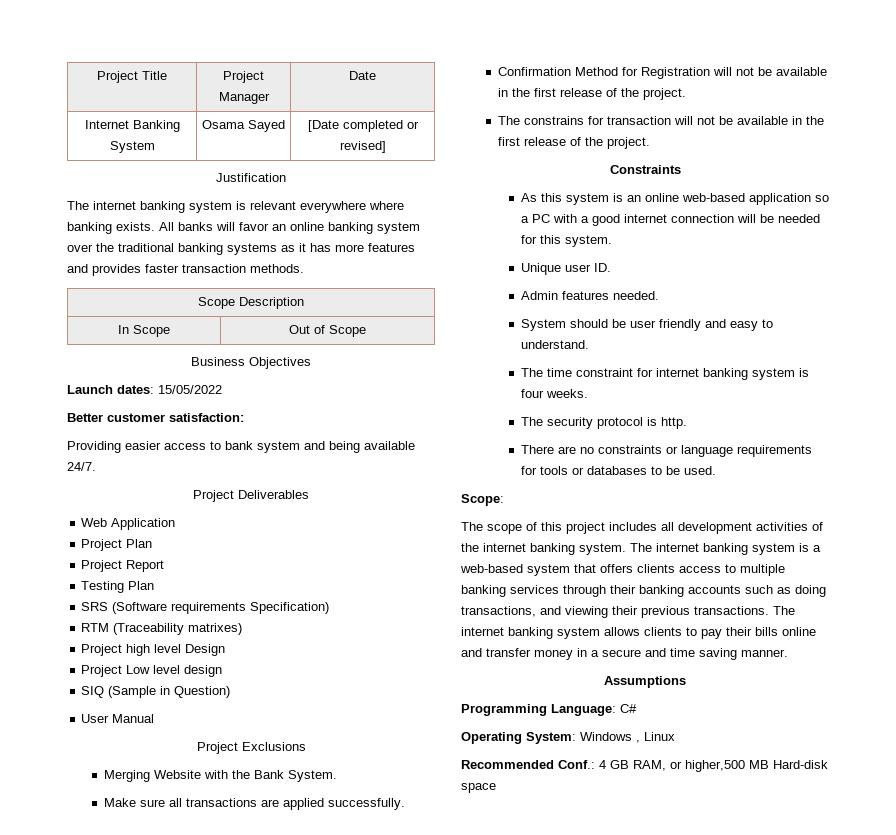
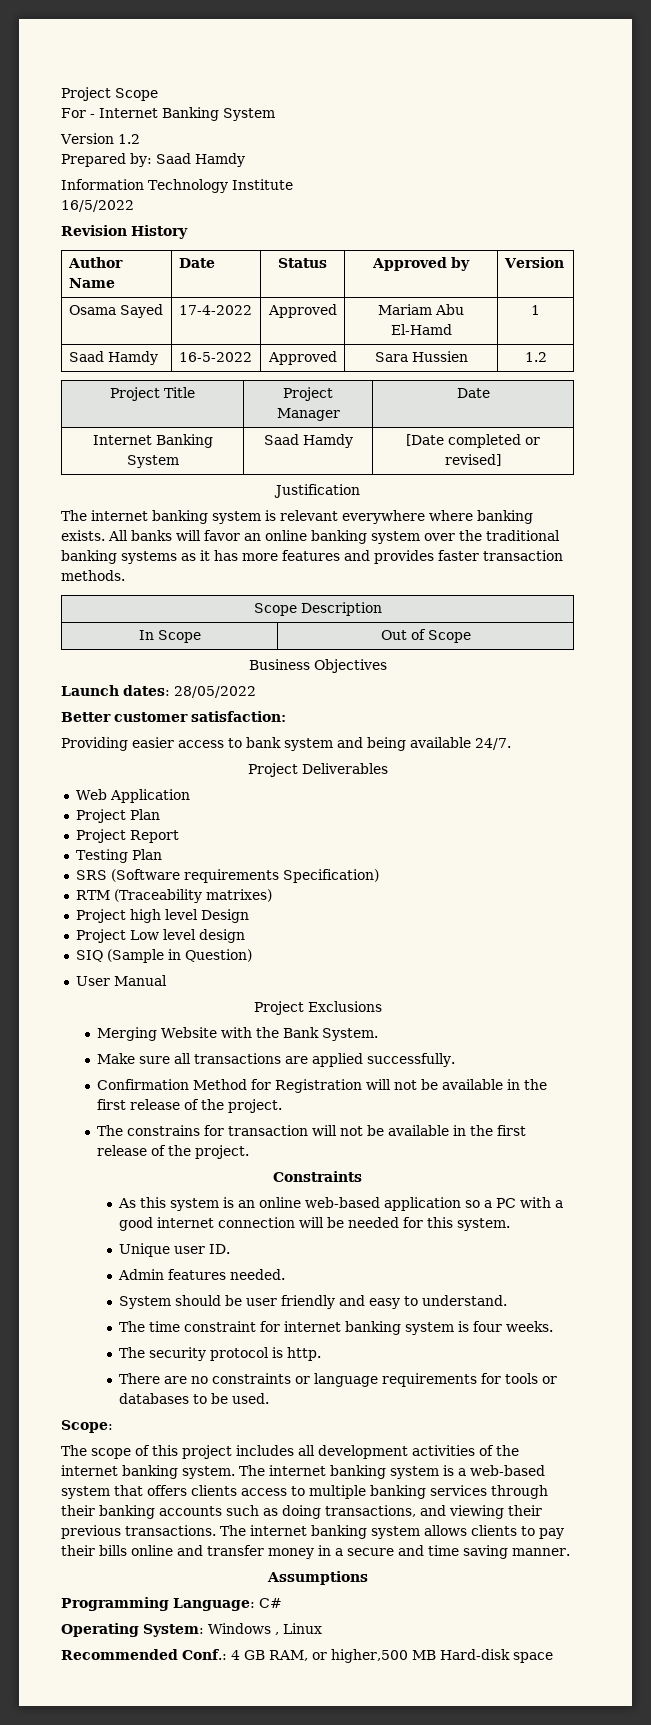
+ Project Scope
+ For - Internet Banking System
+ Version 1.2
+ Prepared by: Saad Hamdy
+ Information Technology Institute
+ 16/5/2022
+ Revision History
+ Author Name | Date | Status | Approved by | Version
+ Osama Sayed | 17-4-2022 | Approved | Mariam Abu El-Hamd | 1
+ Saad Hamdy | 16-5-2022 | Approved | Sara Hussien | 1.2
- Internet Banking System | Osama Sayed | [Date completed or revised]
+ Internet Banking System | Saad Hamdy | [Date completed or revised]
- Launch dates: 15/05/2022
+ Launch dates: 28/05/2022

